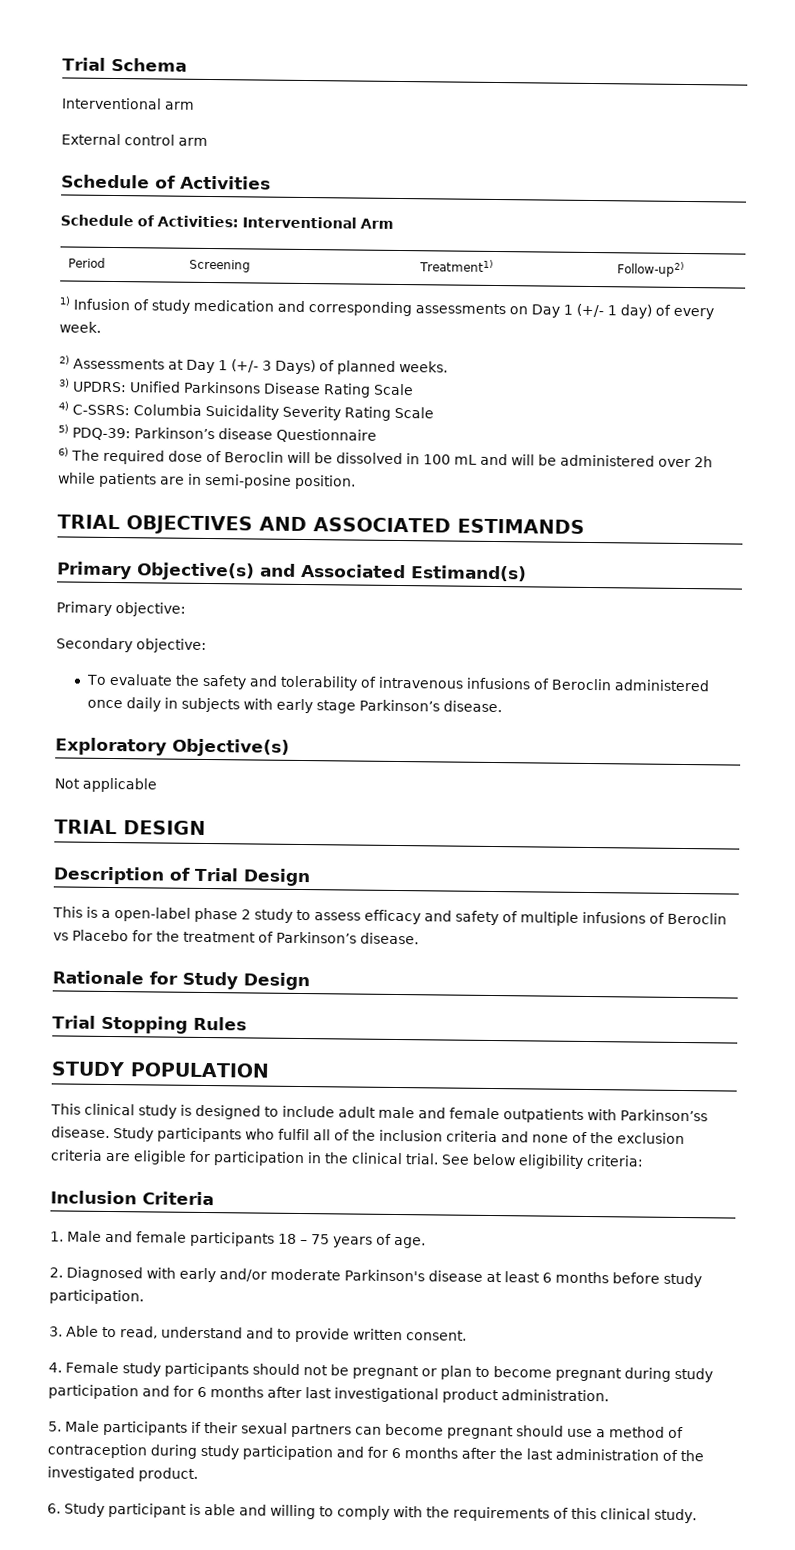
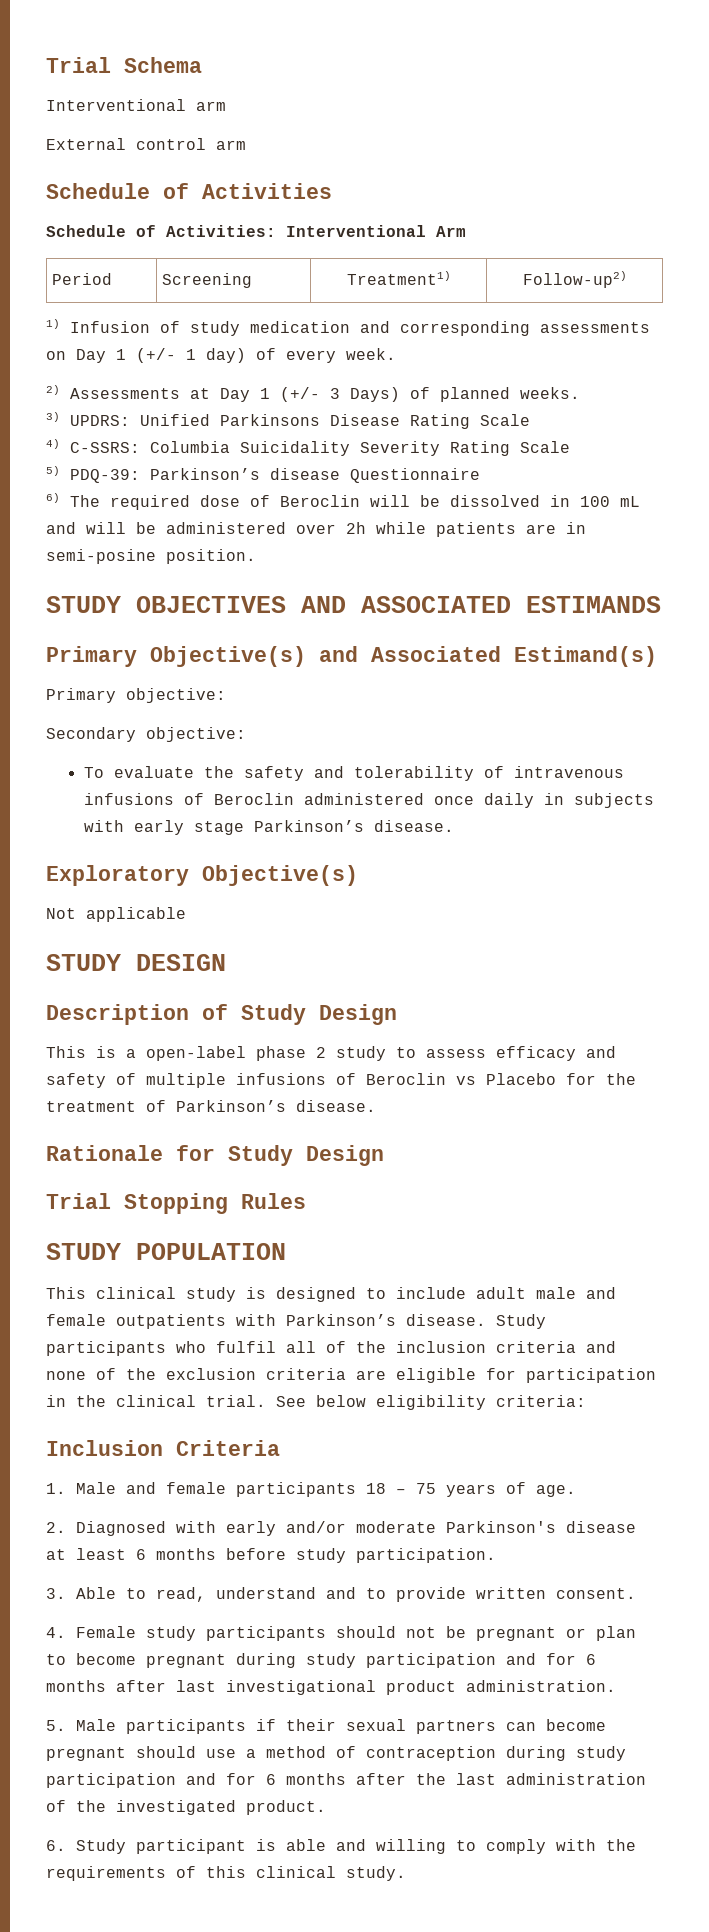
- TRIAL OBJECTIVES AND ASSOCIATED ESTIMANDS
+ STUDY OBJECTIVES AND ASSOCIATED ESTIMANDS
- TRIAL DESIGN
+ STUDY DESIGN
- Description of Trial Design
+ Description of Study Design
- This clinical study is designed to include adult male and female outpatients with Parkinson’ss disease.
+ This clinical study is designed to include adult male and female outpatients with Parkinson’s disease.

